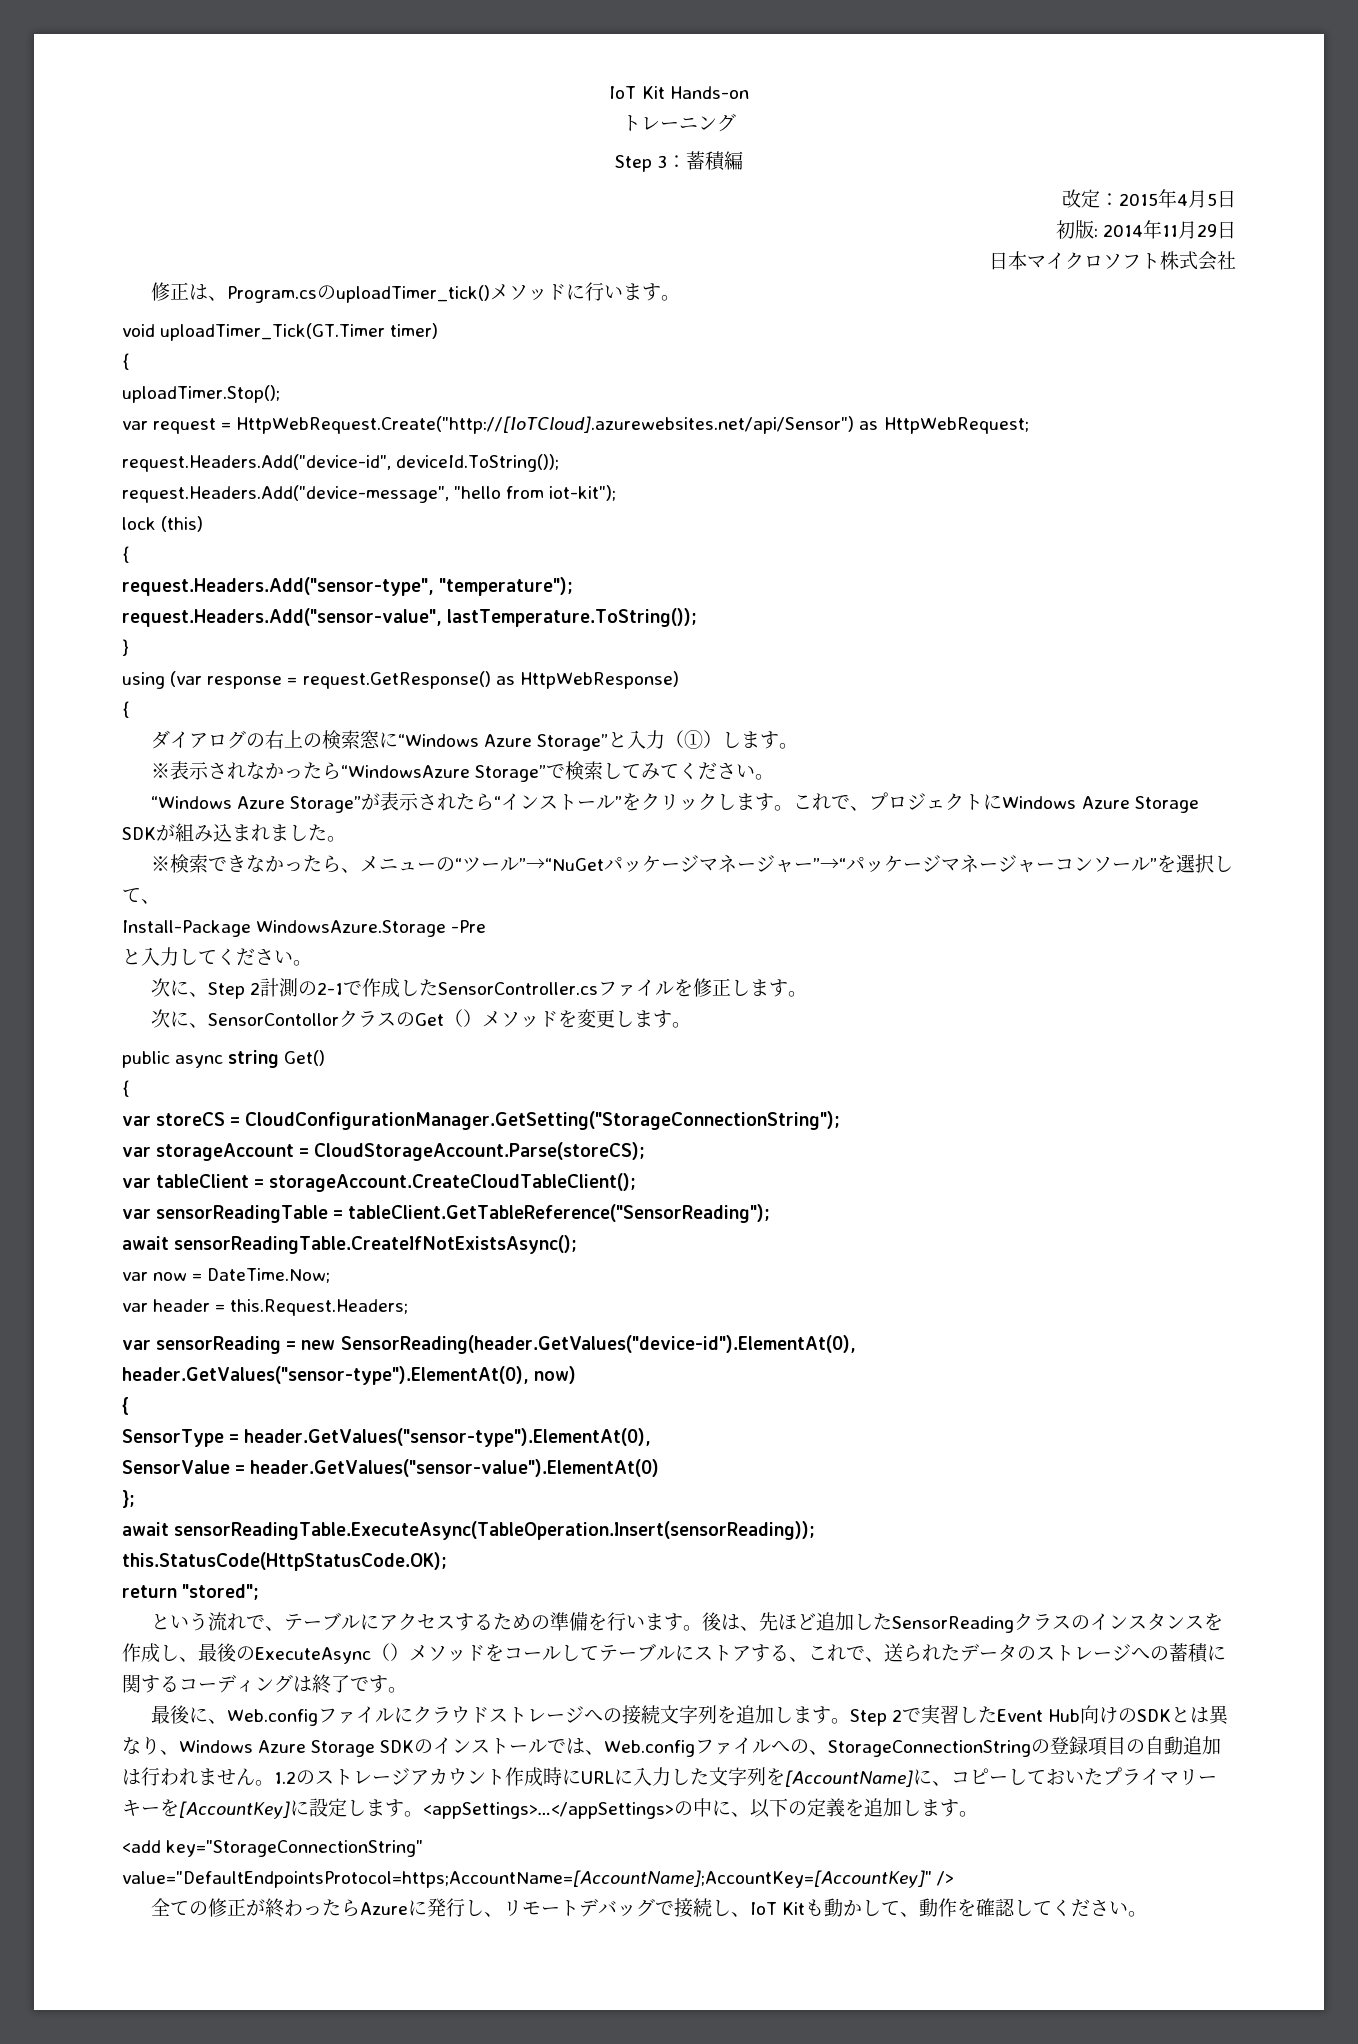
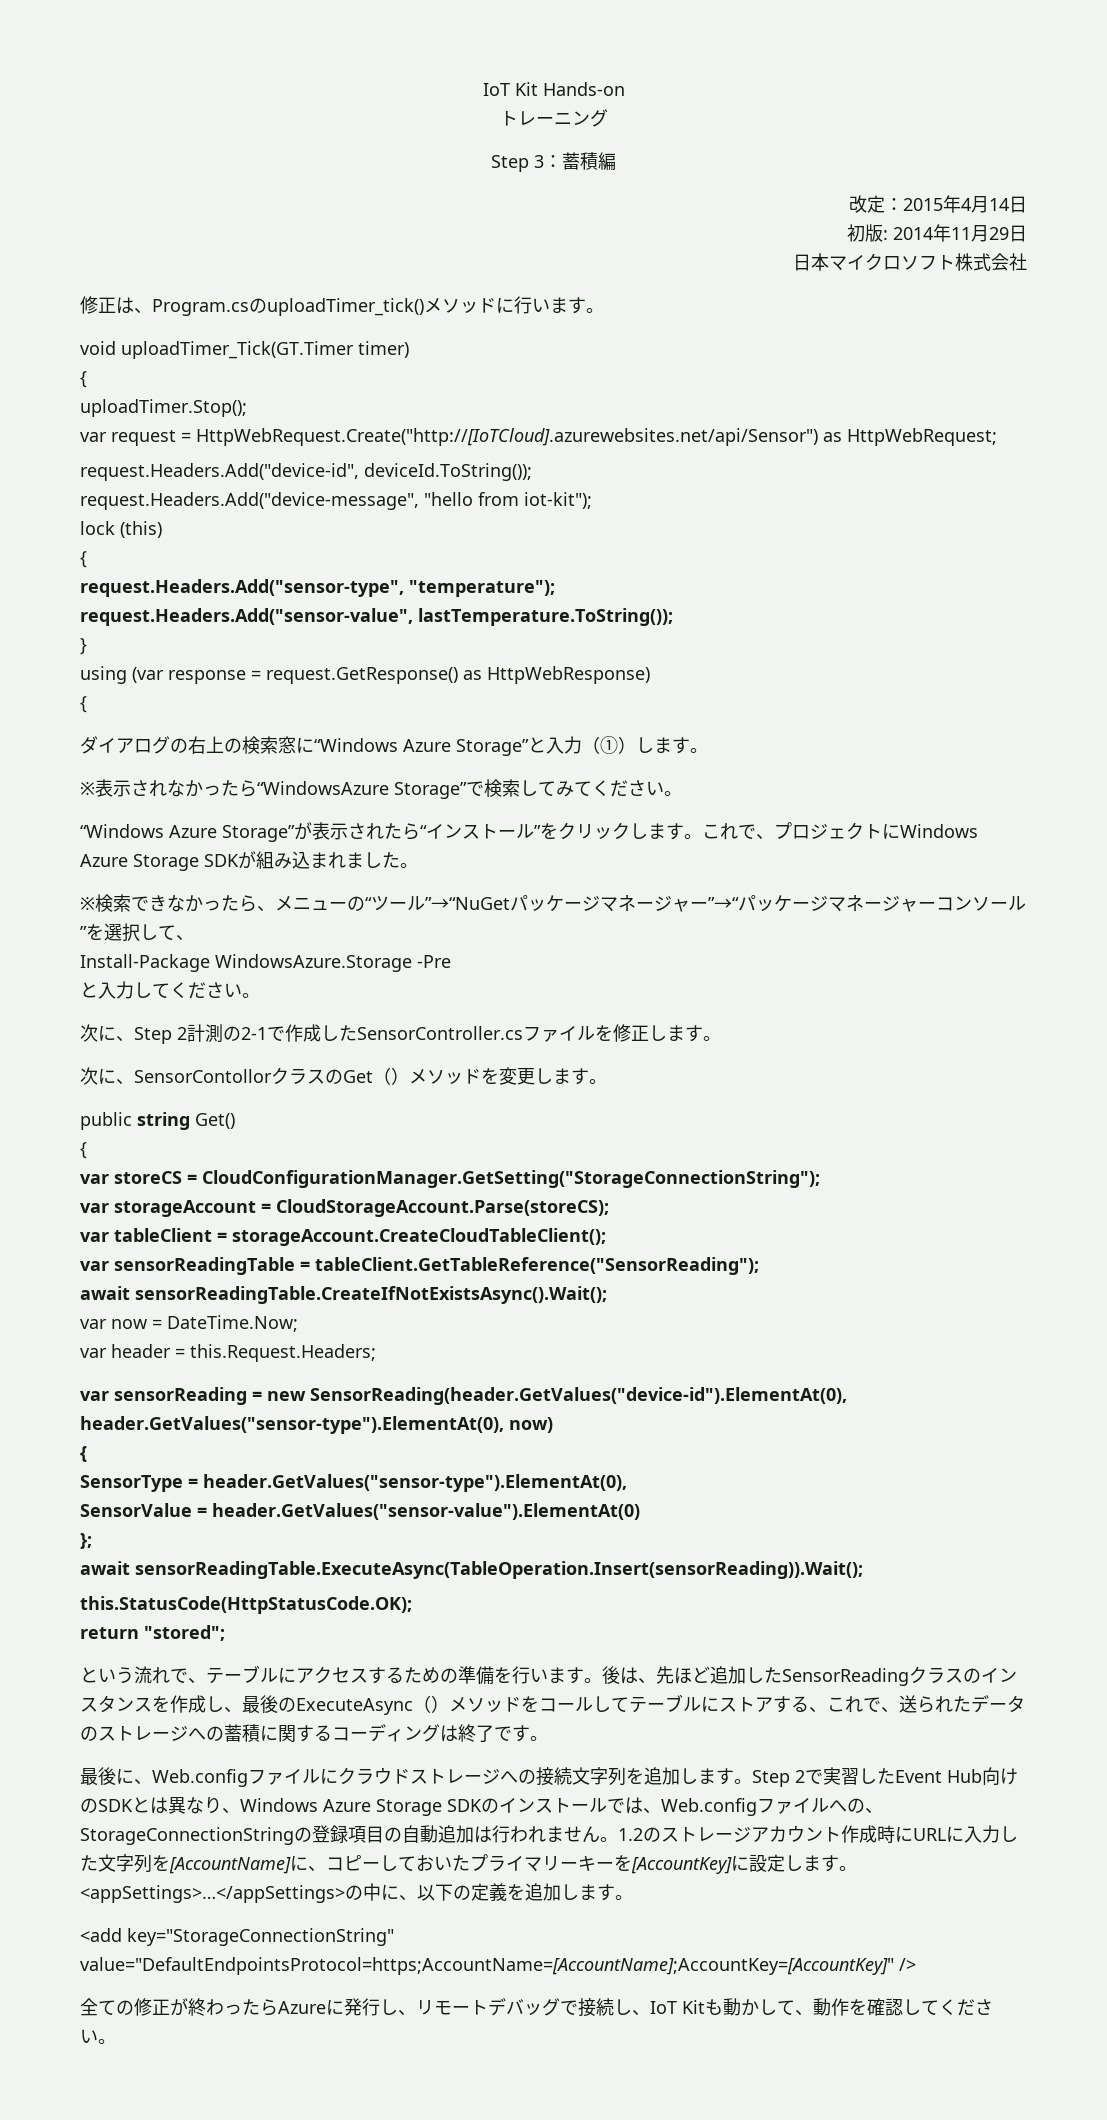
- 改定：2015年4月5日
+ 改定：2015年4月14日
- public async string Get()
+ public string Get()
- await sensorReadingTable.CreateIfNotExistsAsync();
+ await sensorReadingTable.CreateIfNotExistsAsync().Wait();
- await sensorReadingTable.ExecuteAsync(TableOperation.Insert(sensorReading));
+ await sensorReadingTable.ExecuteAsync(TableOperation.Insert(sensorReading)).Wait();

